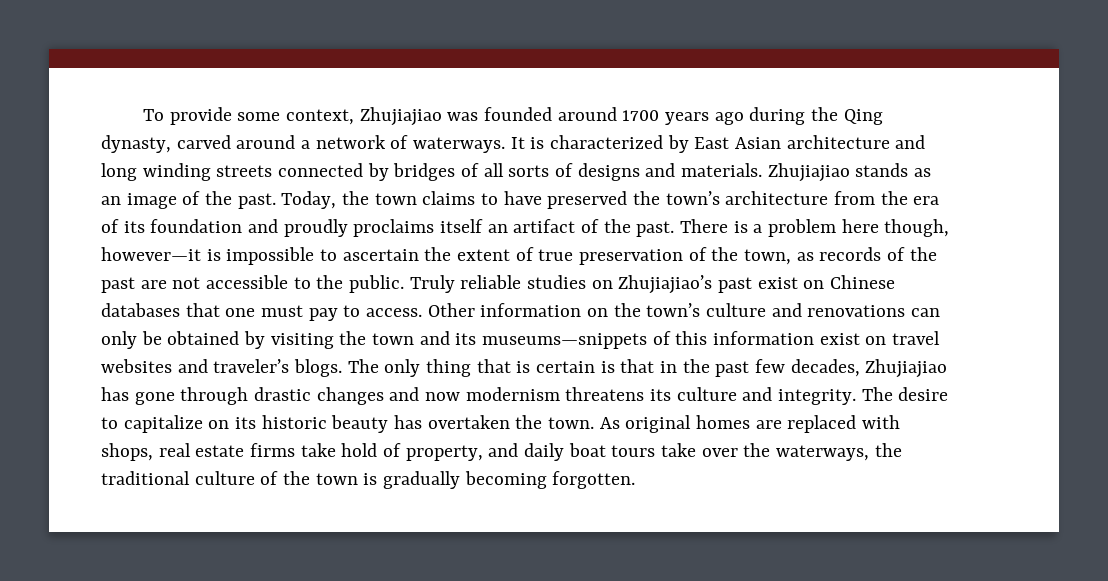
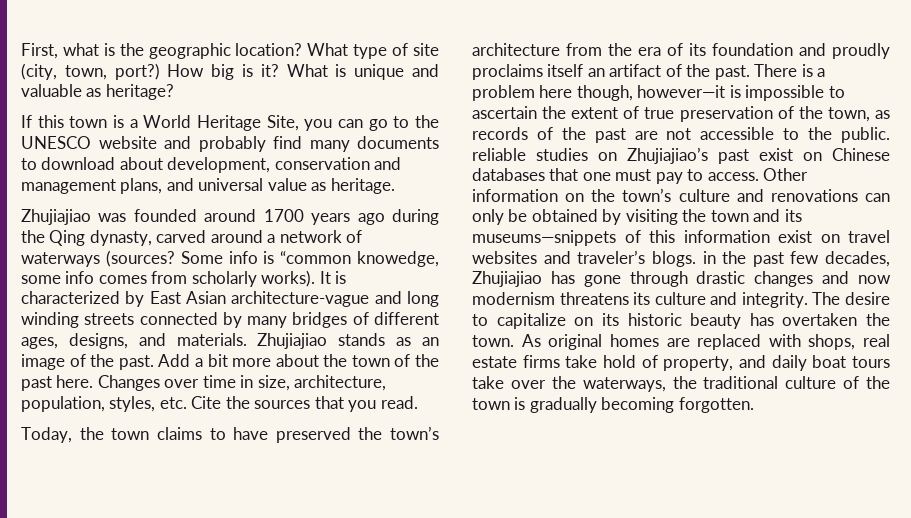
- To provide some context, Zhujiajiao was founded around 1700 years ago during the Qing dynasty, carved around a network of waterways.
+ First, what is the geographic location? What type of site (city, town, port?) How big is it? What is unique and valuable as heritage?
+ If this town is a World Heritage Site, you can go to the UNESCO website and probably find many documents to download about development, conservation and management plans, and universal value as heritage.
+ Zhujiajiao was founded around 1700 years ago during the Qing dynasty, carved around a network of waterways (sources? Some info is “common knowedge, some info comes from scholarly works).
- It is characterized by East Asian architecture and long winding streets connected by bridges of all sorts of designs and materials.
+ It is characterized by East Asian architecture-vague and long winding streets connected by many bridges of different ages, designs, and materials.
- Zhujiajiao stands as an image of the past. Today, the town claims to have preserved the town’s architecture from the era of its foundation and proudly proclaims itself an artifact of the past.
+ Zhujiajiao stands as an image of the past. Add a bit more about the town of the past here. Changes over time in size, architecture, population, styles, etc. Cite the sources that you read.
+ Today, the town claims to have preserved the town’s architecture from the era of its foundation and proudly proclaims itself an artifact of the past.
- There is a problem here though, however—it is impossible to ascertain the extent of true preservation of the town, as records of the past are not accessible to the public. Truly reliable studies on Zhujiajiao’s past exist on Chinese databases that one must pay to access.
+ There is a problem here though, however—it is impossible to ascertain the extent of true preservation of the town, as records of the past are not accessible to the public. reliable studies on Zhujiajiao’s past exist on Chinese databases that one must pay to access.
- Other information on the town’s culture and renovations can only be obtained by visiting the town and its museums—snippets of this information exist on travel websites and traveler’s blogs. The only thing that is certain is that in the past few decades, Zhujiajiao has gone through drastic changes and now modernism threatens its culture and integrity.
+ Other information on the town’s culture and renovations can only be obtained by visiting the town and its museums—snippets of this information exist on travel websites and traveler’s blogs. in the past few decades, Zhujiajiao has gone through drastic changes and now modernism threatens its culture and integrity.

